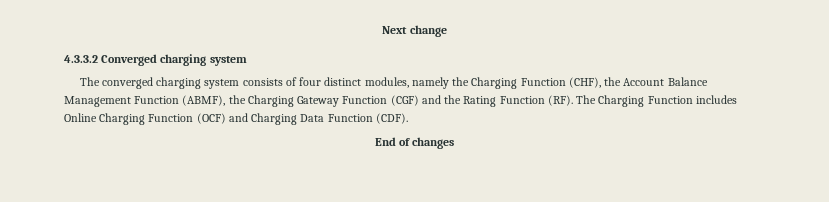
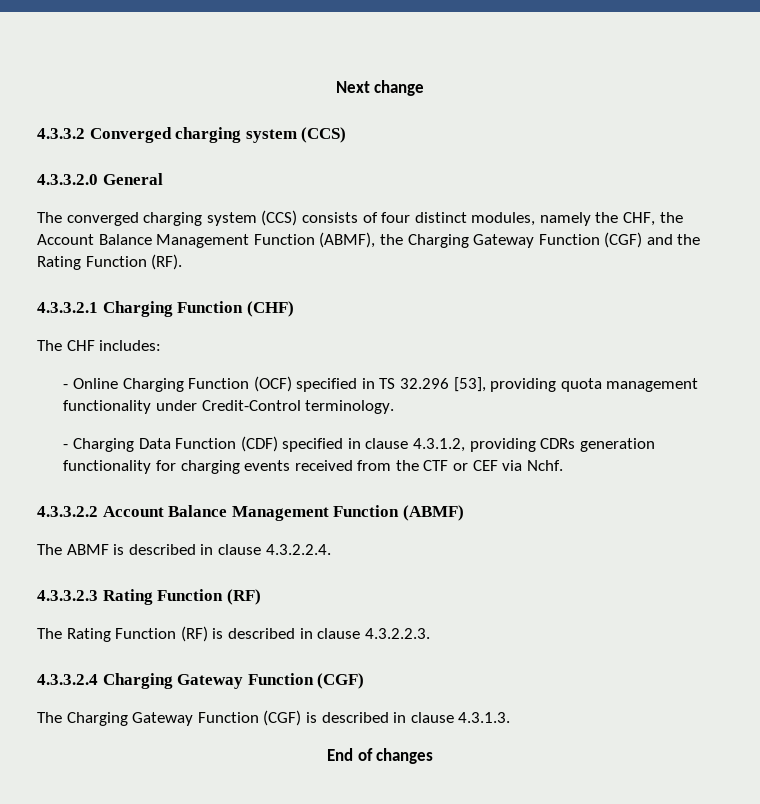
- 4.3.3.2 Converged charging system
+ 4.3.3.2 Converged charging system (CCS)
+ 4.3.3.2.0 General
- The converged charging system consists of four distinct modules, namely the Charging Function (CHF), the Account Balance Management Function (ABMF), the Charging Gateway Function (CGF) and the Rating Function (RF). The Charging Function includes Online Charging Function (OCF) and Charging Data Function (CDF).
+ The converged charging system (CCS) consists of four distinct modules, namely the CHF, the Account Balance Management Function (ABMF), the Charging Gateway Function (CGF) and the Rating Function (RF).
+ 4.3.3.2.1 Charging Function (CHF)
+ The CHF includes:
+ - Online Charging Function (OCF) specified in TS 32.296 [53], providing quota management functionality under Credit-Control terminology.
+ - Charging Data Function (CDF) specified in clause 4.3.1.2, providing CDRs generation functionality for charging events received from the CTF or CEF via Nchf.
+ 4.3.3.2.2 Account Balance Management Function (ABMF)
+ The ABMF is described in clause 4.3.2.2.4.
+ 4.3.3.2.3 Rating Function (RF)
+ The Rating Function (RF) is described in clause 4.3.2.2.3.
+ 4.3.3.2.4 Charging Gateway Function (CGF)
+ The Charging Gateway Function (CGF) is described in clause 4.3.1.3.

